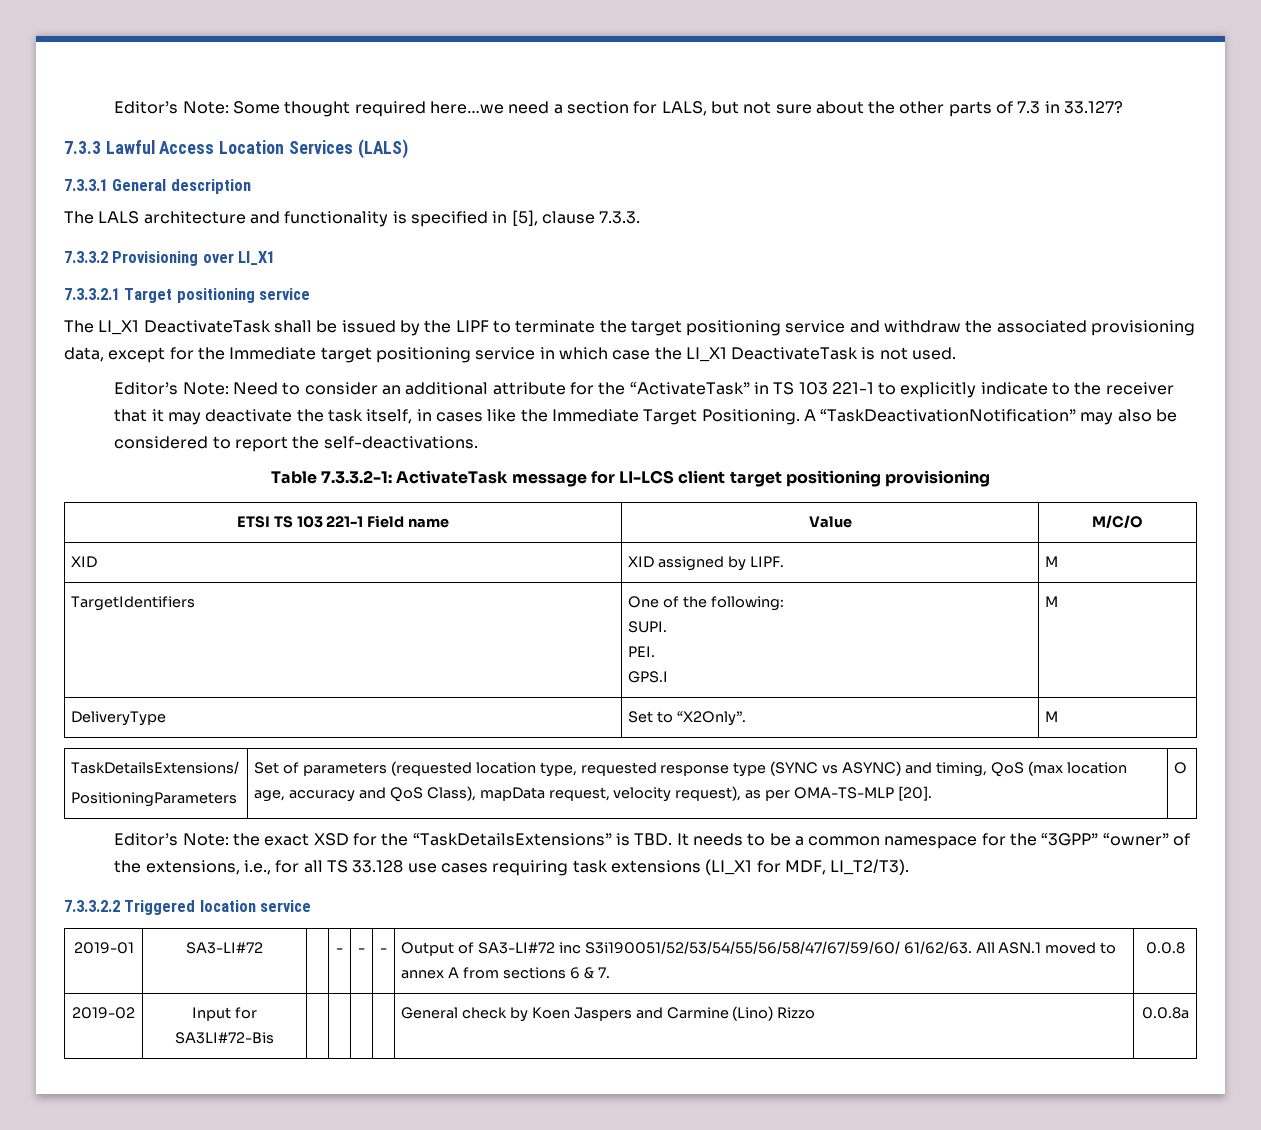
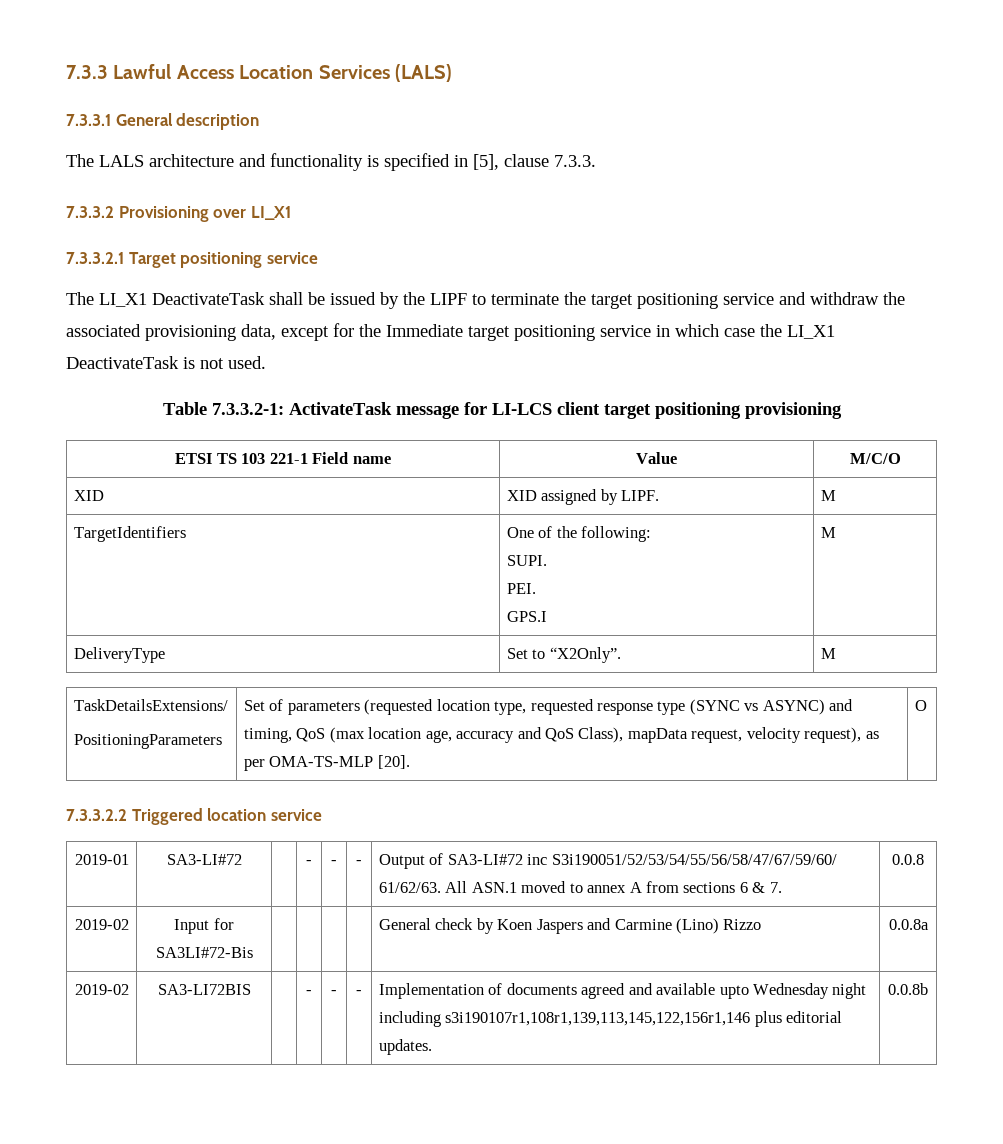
- Editor’s Note: Some thought required here…we need a section for LALS, but not sure about the other parts of 7.3 in 33.127?
- Editor’s Note: Need to consider an additional attribute for the “ActivateTask” in TS 103 221-1 to explicitly indicate to the receiver that it may deactivate the task itself, in cases like the Immediate Target Positioning. A “TaskDeactivationNotification” may also be considered to report the self-deactivations.
- Editor’s Note: the exact XSD for the “TaskDetailsExtensions” is TBD. It needs to be a common namespace for the “3GPP” “owner” of the extensions, i.e., for all TS 33.128 use cases requiring task extensions (LI_X1 for MDF, LI_T2/T3).
+ 2019-02 | SA3-LI72BIS | | - | - | - | Implementation of documents agreed and available upto Wednesday night including s3i190107r1,108r1,139,113,145,122,156r1,146 plus editorial updates. | 0.0.8b

